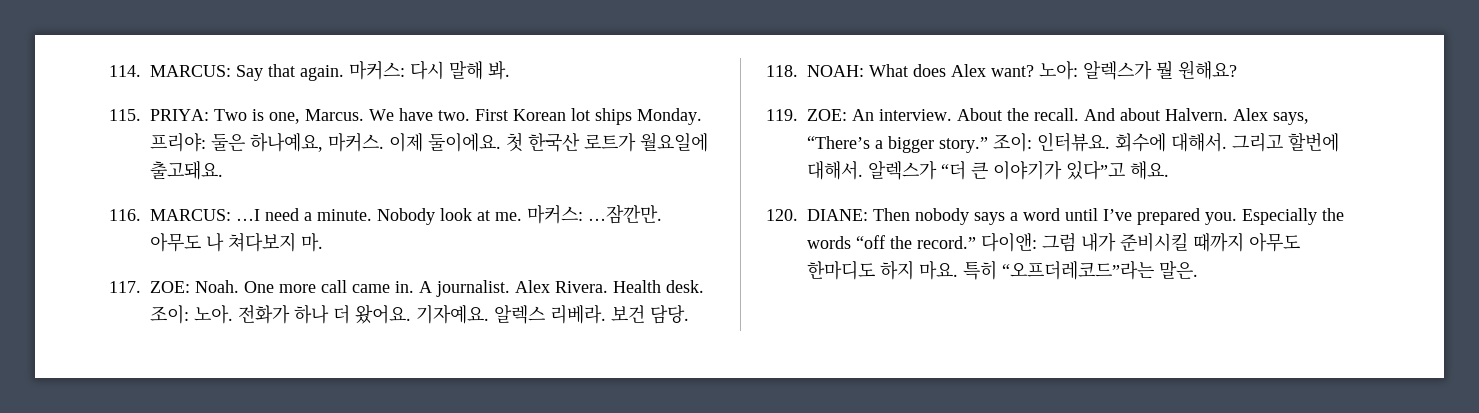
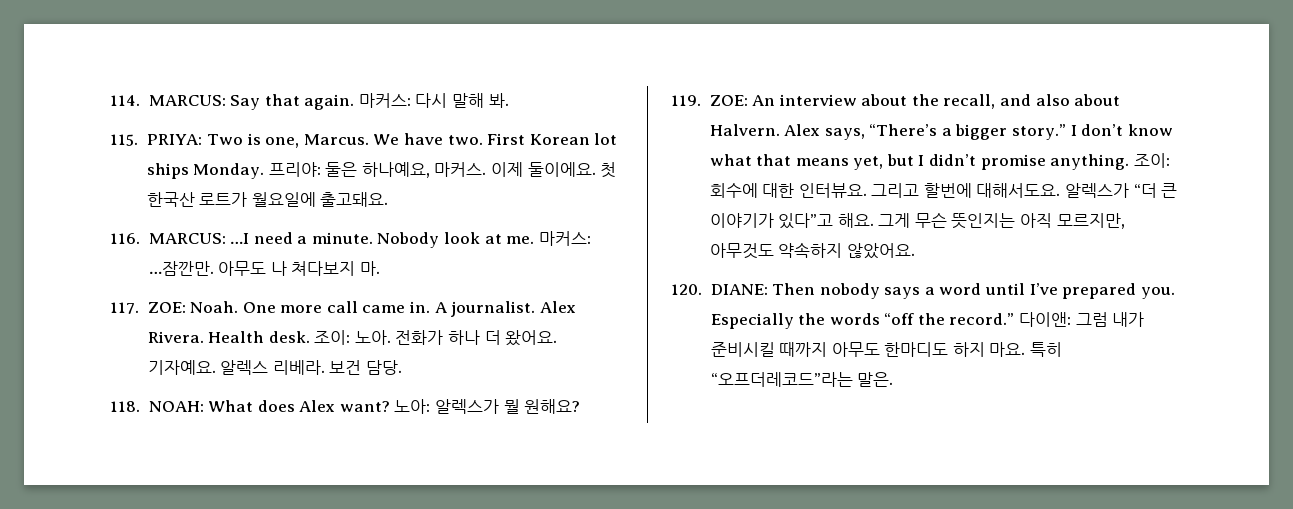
- 119. ZOE: An interview. About the recall. And about Halvern.
+ 119. ZOE: An interview about the recall, and also about Halvern.
- 조이: 인터뷰요. 회수에 대해서.
+ I don’t know what that means yet, but I didn’t promise anything. 조이: 회수에 대한 인터뷰요.
- 그리고 할번에 대해서.
+ 그리고 할번에 대해서도요.
+ 그게 무슨 뜻인지는 아직 모르지만, 아무것도 약속하지 않았어요.

